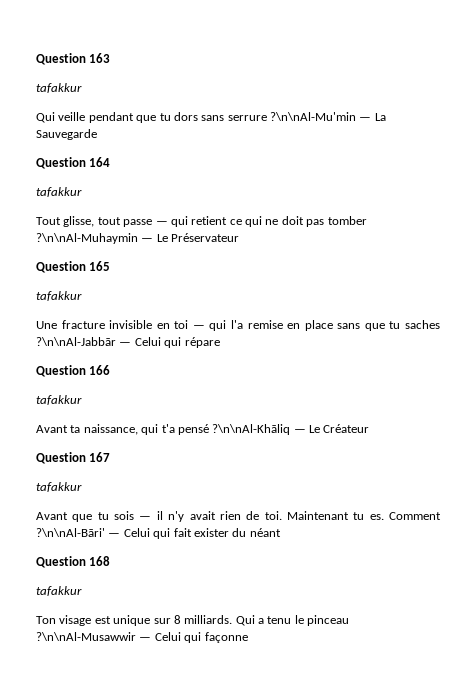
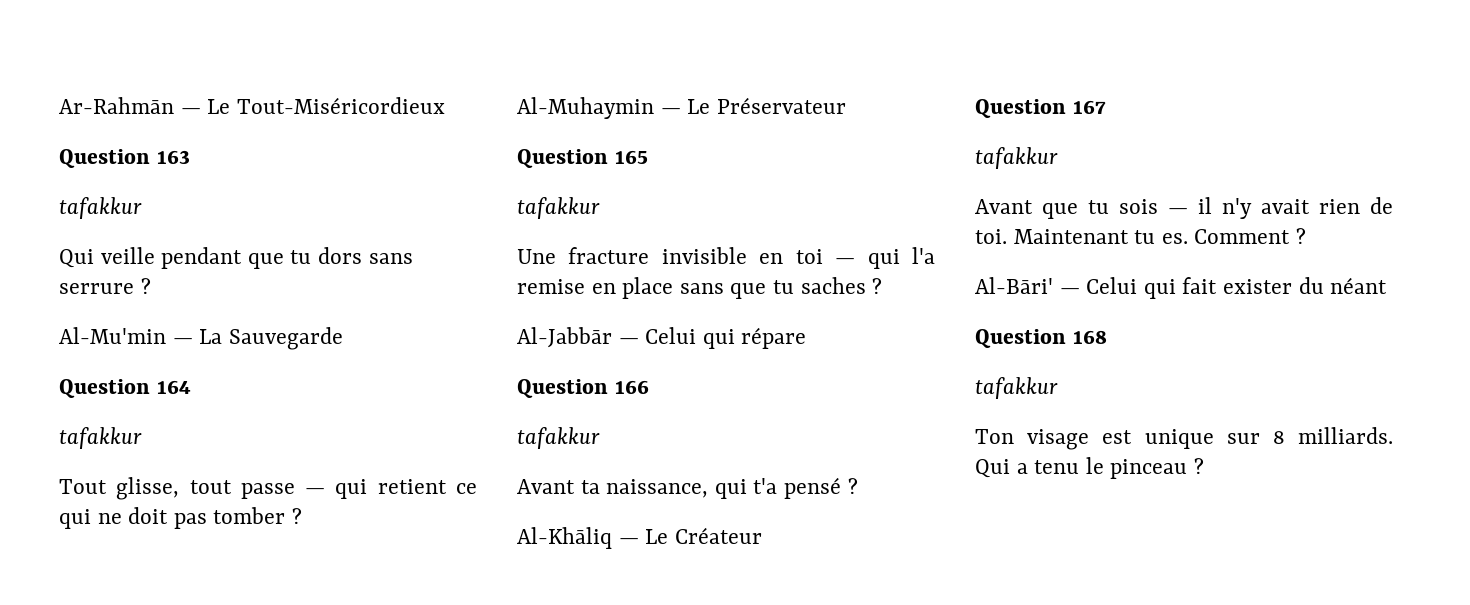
+ Ar-Rahmān — Le Tout-Miséricordieux
- Qui veille pendant que tu dors sans serrure ?\n\nAl-Mu'min — La Sauvegarde
+ Qui veille pendant que tu dors sans serrure ?
+ Al-Mu'min — La Sauvegarde
- Tout glisse, tout passe — qui retient ce qui ne doit pas tomber ?\n\nAl-Muhaymin — Le Préservateur
+ Tout glisse, tout passe — qui retient ce qui ne doit pas tomber ?
+ Al-Muhaymin — Le Préservateur
- Une fracture invisible en toi — qui l'a remise en place sans que tu saches ?\n\nAl-Jabbār — Celui qui répare
+ Une fracture invisible en toi — qui l'a remise en place sans que tu saches ?
+ Al-Jabbār — Celui qui répare
- Avant ta naissance, qui t'a pensé ?\n\nAl-Khāliq — Le Créateur
+ Avant ta naissance, qui t'a pensé ?
+ Al-Khāliq — Le Créateur
- Comment ?\n\nAl-Bāri' — Celui qui fait exister du néant
+ Comment ?
+ Al-Bāri' — Celui qui fait exister du néant
- Qui a tenu le pinceau ?\n\nAl-Musawwir — Celui qui façonne
+ Qui a tenu le pinceau ?

